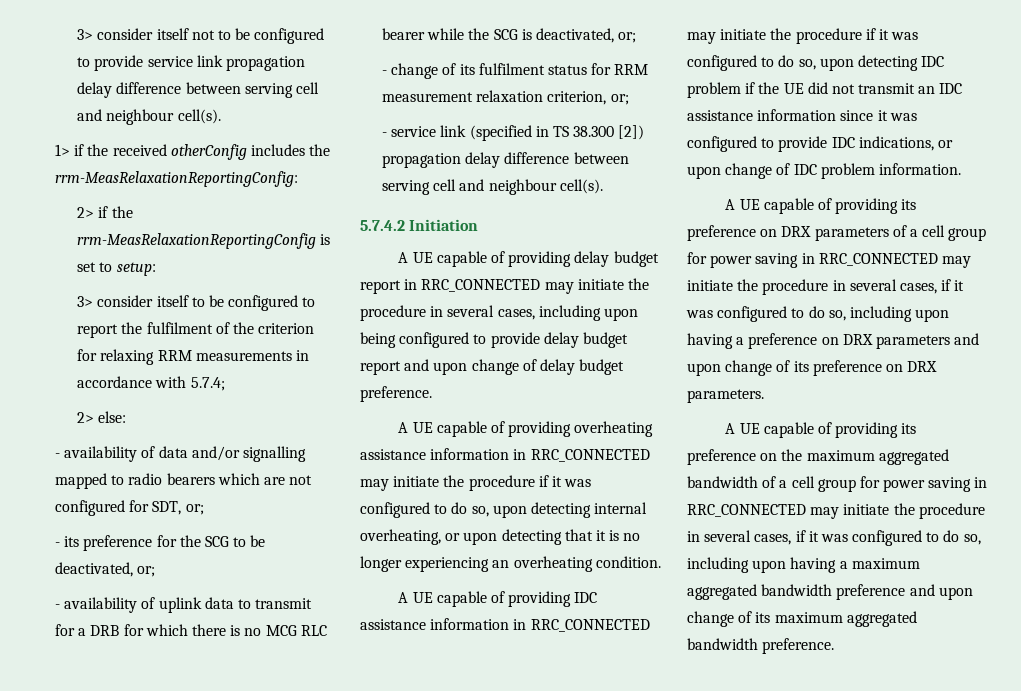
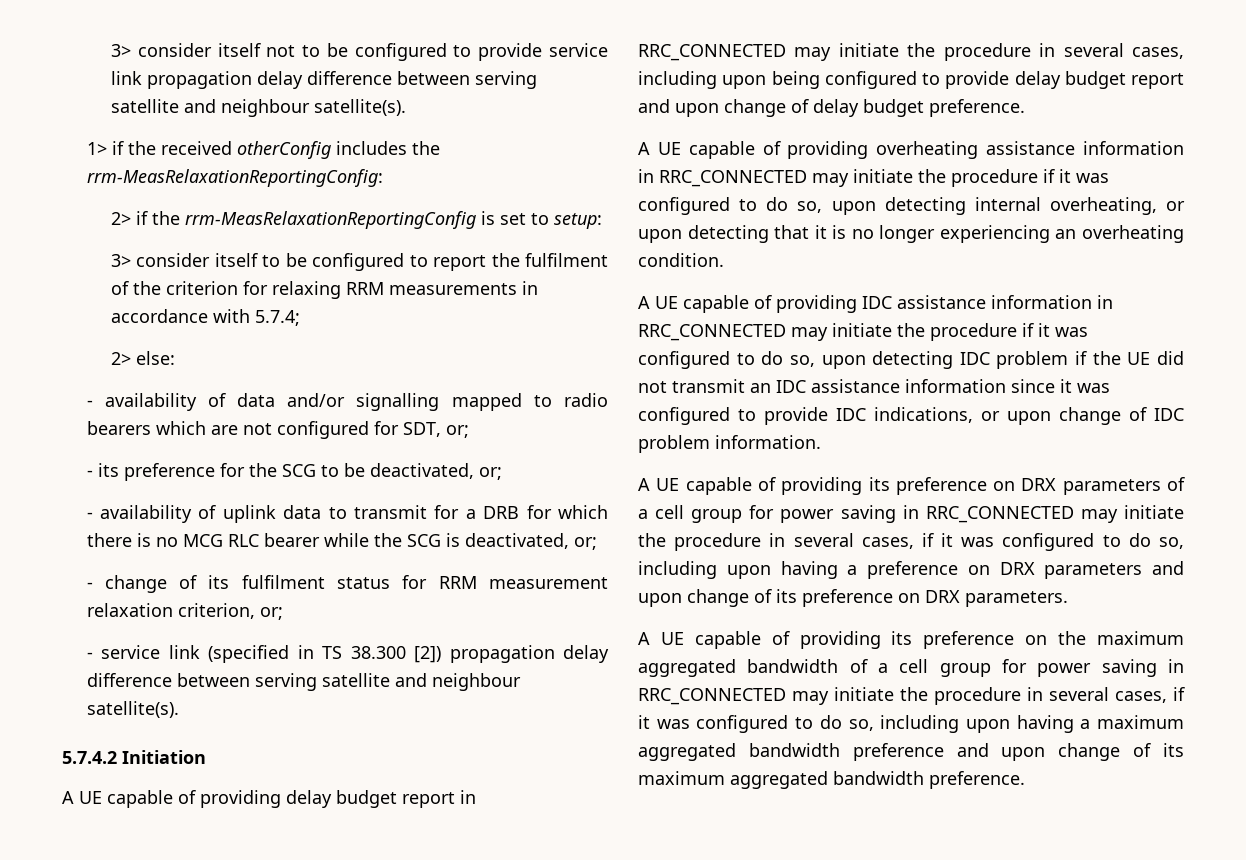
- 3> consider itself not to be configured to provide service link propagation delay difference between serving cell and neighbour cell(s).
+ 3> consider itself not to be configured to provide service link propagation delay difference between serving satellite and neighbour satellite(s).
- - service link (specified in TS 38.300 [2]) propagation delay difference between serving cell and neighbour cell(s).
+ - service link (specified in TS 38.300 [2]) propagation delay difference between serving satellite and neighbour satellite(s).

